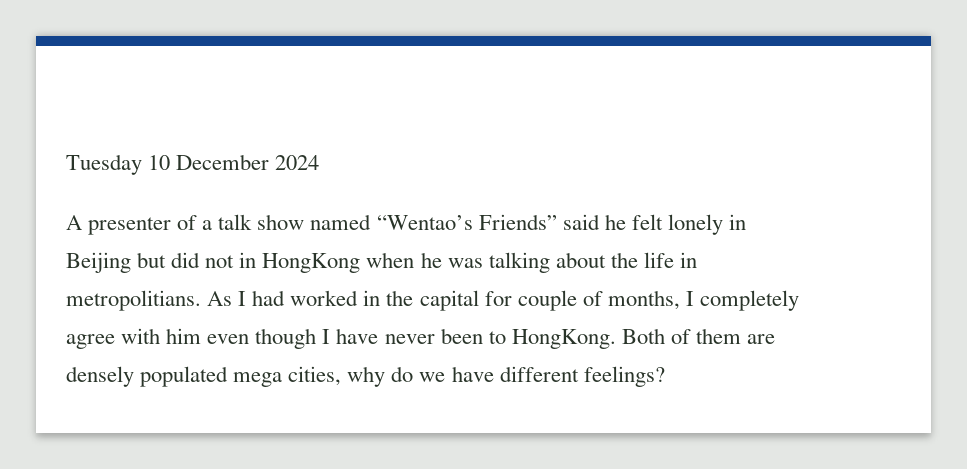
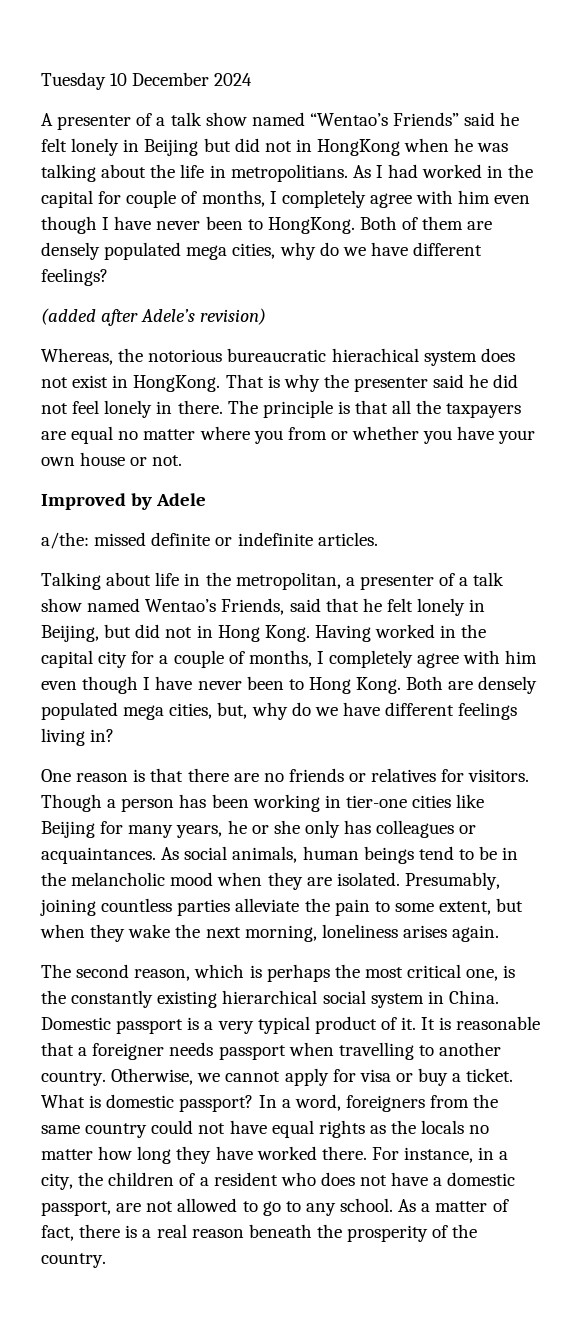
+ (added after Adele’s revision)
+ Whereas, the notorious bureaucratic hierachical system does not exist in HongKong. That is why the presenter said he did not feel lonely in there. The principle is that all the taxpayers are equal no matter where you from or whether you have your own house or not.
+ Improved by Adele
+ a/the: missed definite or indefinite articles.
+ Talking about life in the metropolitan, a presenter of a talk show named Wentao’s Friends, said that he felt lonely in Beijing, but did not in Hong Kong. Having worked in the capital city for a couple of months, I completely agree with him even though I have never been to Hong Kong. Both are densely populated mega cities, but, why do we have different feelings living in?
+ One reason is that there are no friends or relatives for visitors. Though a person has been working in tier-one cities like Beijing for many years, he or she only has colleagues or acquaintances. As social animals, human beings tend to be in the melancholic mood when they are isolated. Presumably, joining countless parties alleviate the pain to some extent, but when they wake the next morning, loneliness arises again.
+ The second reason, which is perhaps the most critical one, is the constantly existing hierarchical social system in China. Domestic passport is a very typical product of it. It is reasonable that a foreigner needs passport when travelling to another country. Otherwise, we cannot apply for visa or buy a ticket. What is domestic passport? In a word, foreigners from the same country could not have equal rights as the locals no matter how long they have worked there. For instance, in a city, the children of a resident who does not have a domestic passport, are not allowed to go to any school. As a matter of fact, there is a real reason beneath the prosperity of the country.

